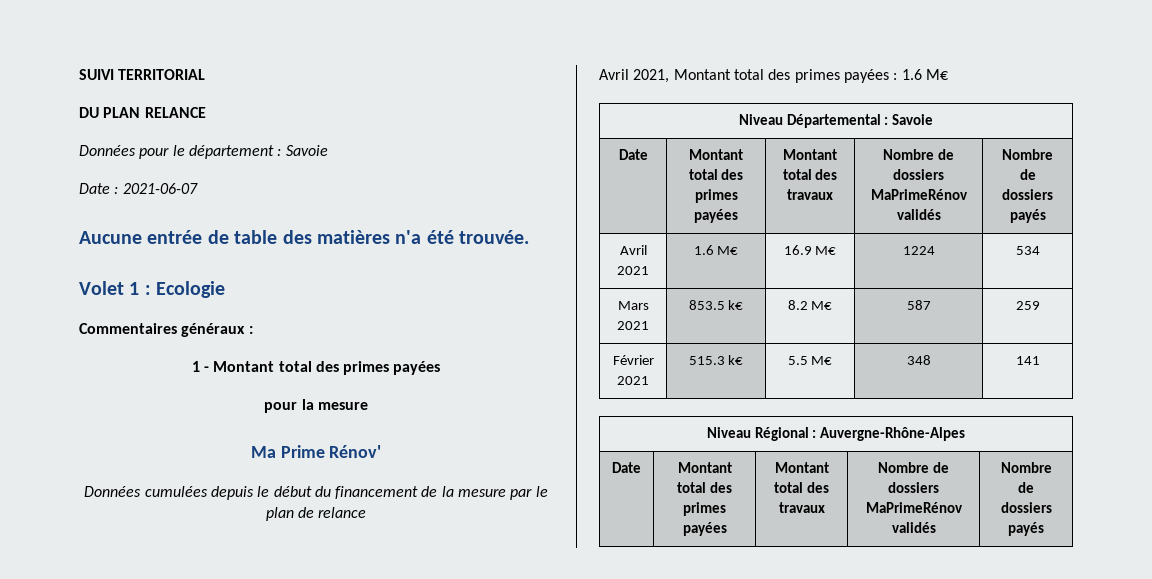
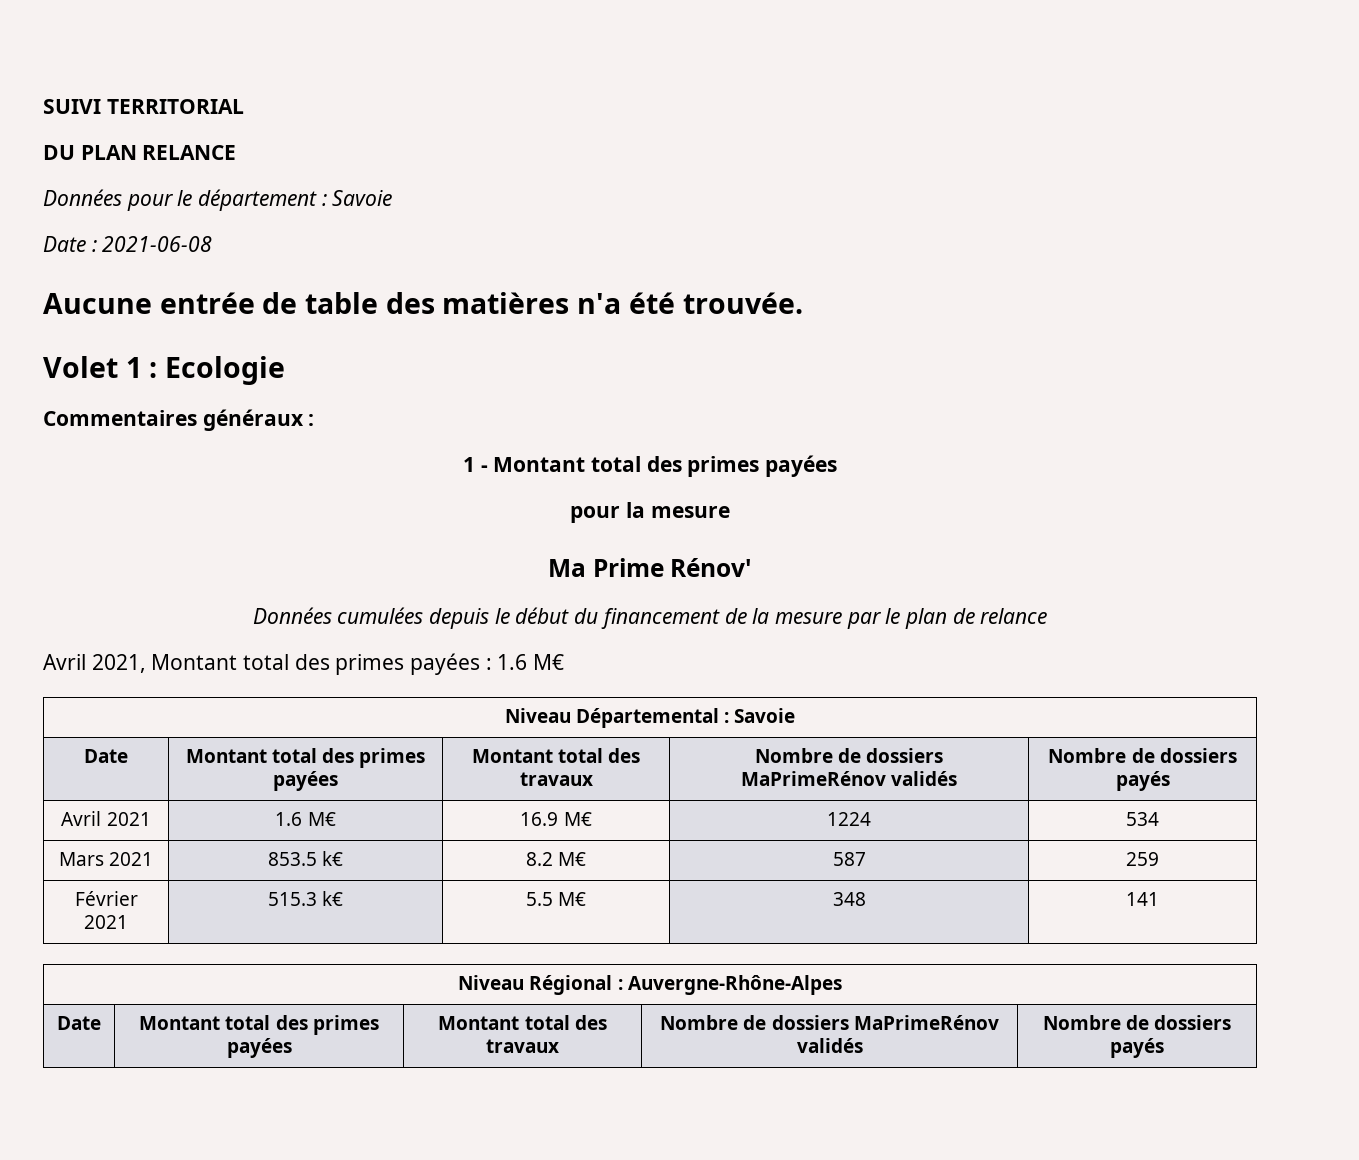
- Date : 2021-06-07
+ Date : 2021-06-08

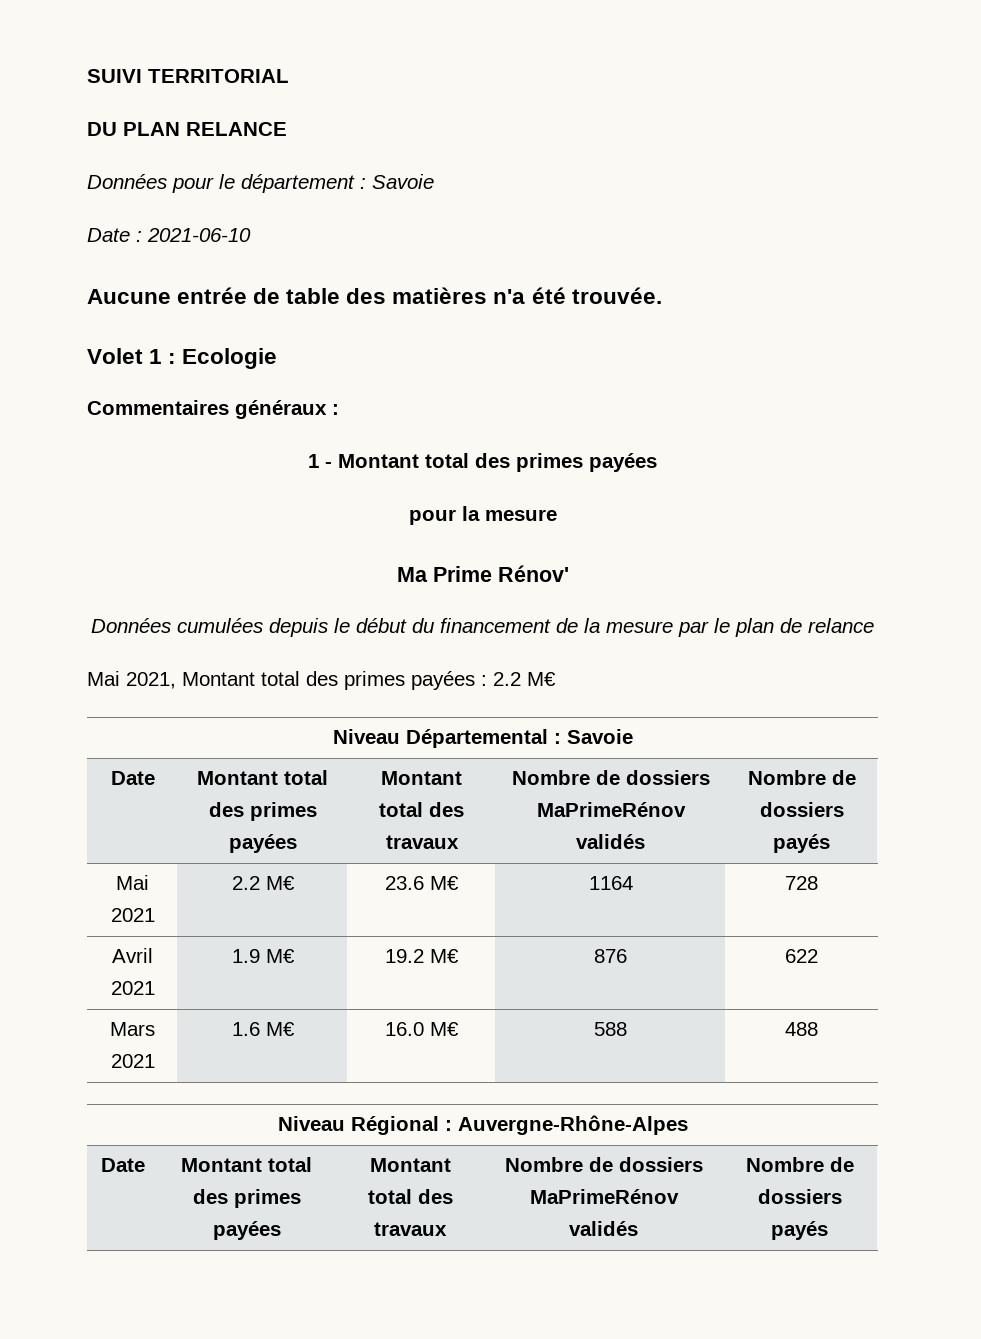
- Date : 2021-06-08
+ Date : 2021-06-10
- Avril 2021, Montant total des primes payées : 1.6 M€
+ Mai 2021, Montant total des primes payées : 2.2 M€
- Avril 2021 | 1.6 M€ | 16.9 M€ | 1224 | 534
- Mars 2021 | 853.5 k€ | 8.2 M€ | 587 | 259
- Février 2021 | 515.3 k€ | 5.5 M€ | 348 | 141
+ Mai 2021 | 2.2 M€ | 23.6 M€ | 1164 | 728
+ Avril 2021 | 1.9 M€ | 19.2 M€ | 876 | 622
+ Mars 2021 | 1.6 M€ | 16.0 M€ | 588 | 488

